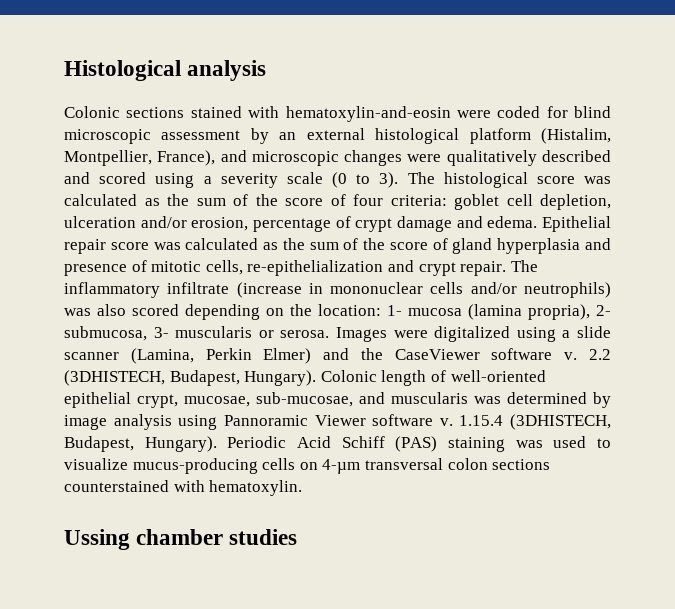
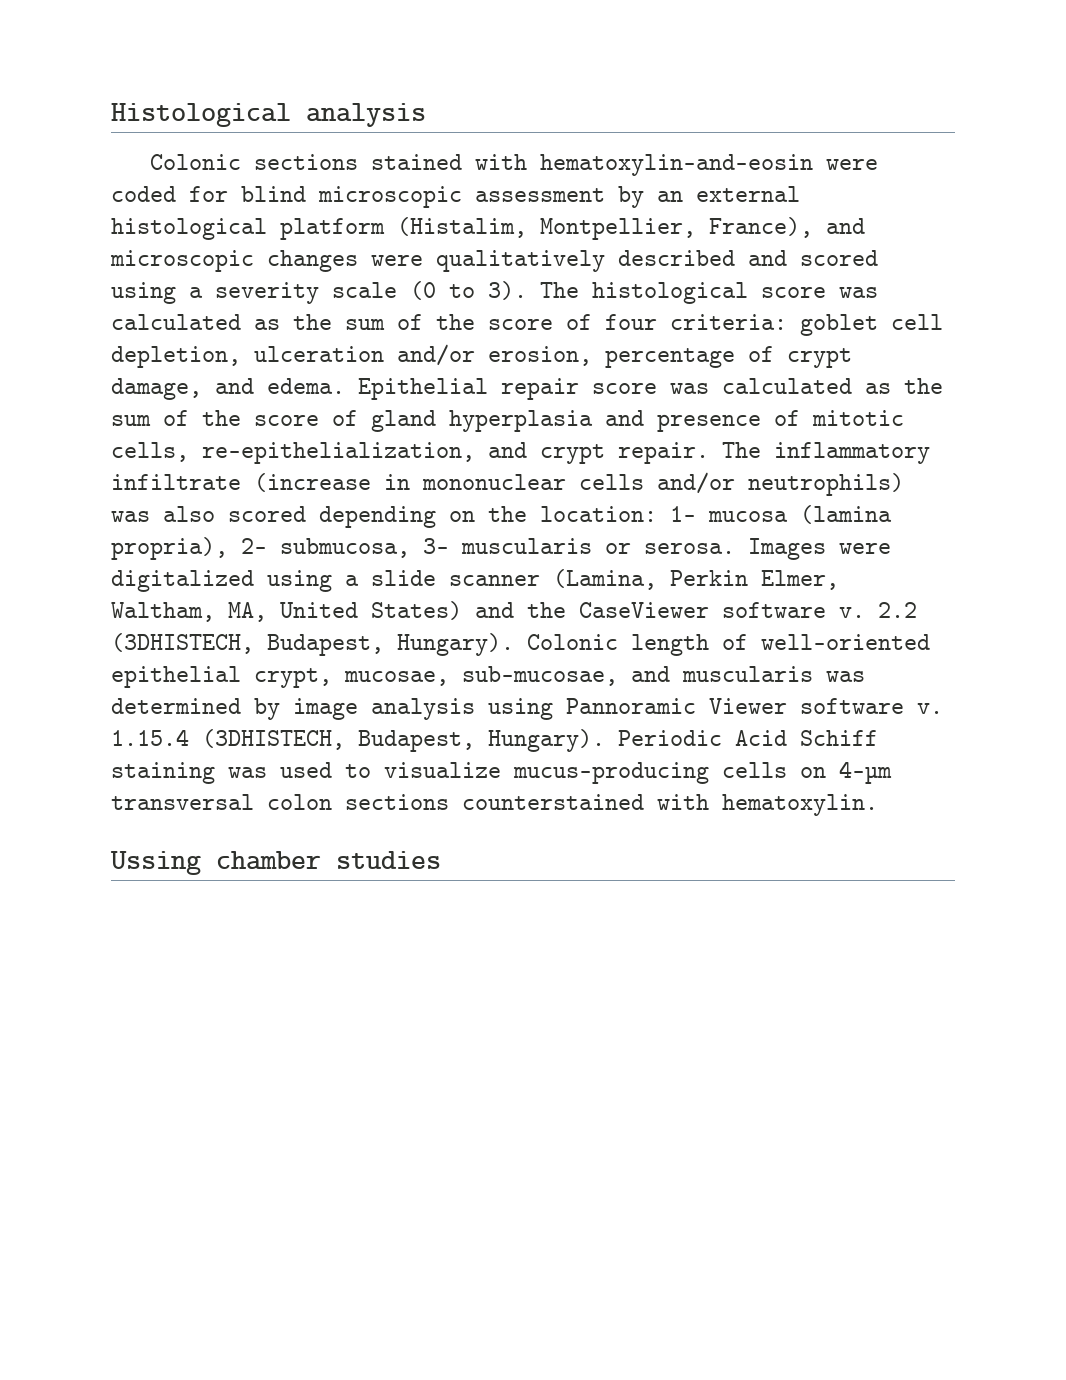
- The histological score was calculated as the sum of the score of four criteria: goblet cell depletion, ulceration and/or erosion, percentage of crypt damage and edema.
+ The histological score was calculated as the sum of the score of four criteria: goblet cell depletion, ulceration and/or erosion, percentage of crypt damage, and edema.
- Epithelial repair score was calculated as the sum of the score of gland hyperplasia and presence of mitotic cells, re-epithelialization and crypt repair.
+ Epithelial repair score was calculated as the sum of the score of gland hyperplasia and presence of mitotic cells, re-epithelialization, and crypt repair.
- Images were digitalized using a slide scanner (Lamina, Perkin Elmer) and the CaseViewer software v.
+ Images were digitalized using a slide scanner (Lamina, Perkin Elmer, Waltham, MA, United States) and the CaseViewer software v.
- Periodic Acid Schiff (PAS) staining was used to visualize mucus-producing cells on 4-µm transversal colon sections counterstained with hematoxylin.
+ Periodic Acid Schiff staining was used to visualize mucus-producing cells on 4-µm transversal colon sections counterstained with hematoxylin.

